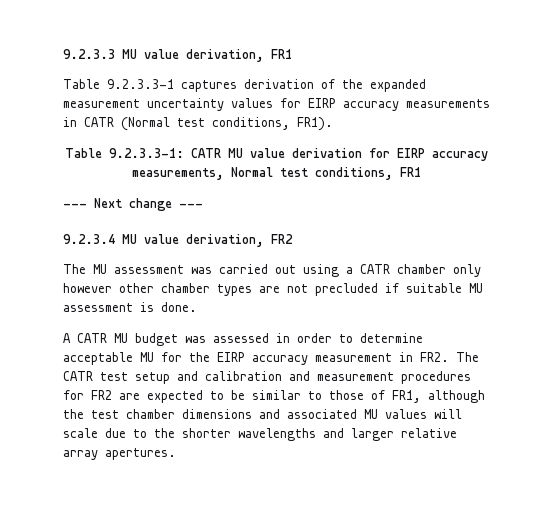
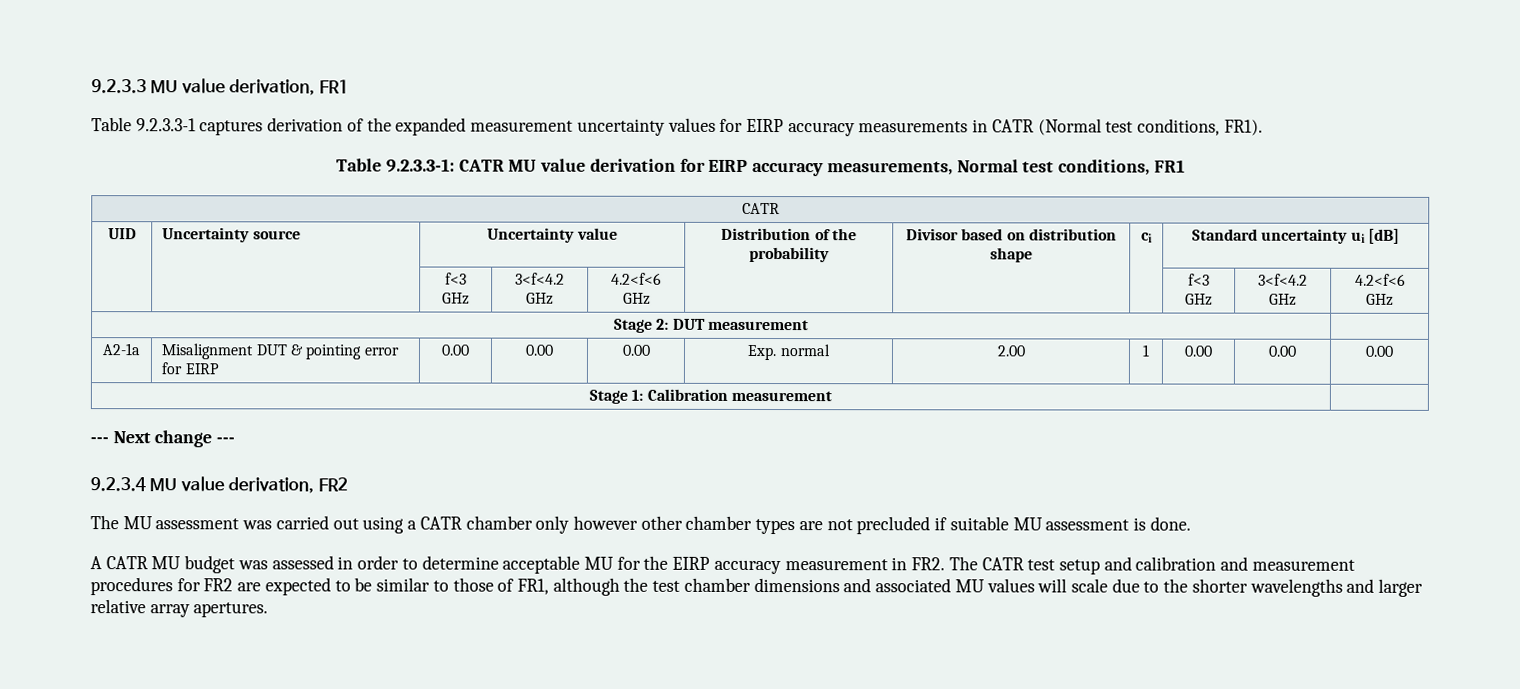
  Table 9.2.3.3-1: CATR MU value derivation for EIRP accuracy measurements, Normal test conditions, FR1
+ CATR
+ UID | Uncertainty source | Uncertainty value | Distribution of the probability | Divisor based on distribution shape | ci | Standard uncertainty ui [dB]
+ | | f<3 GHz | 3<f<4.2 GHz | 4.2<f<6 GHz | | | | f<3 GHz | 3<f<4.2 GHz | 4.2<f<6 GHz
+ Stage 2: DUT measurement |
+ A2-1a | Misalignment DUT & pointing error for EIRP | 0.00 | 0.00 | 0.00 | Exp. normal | 2.00 | 1 | 0.00 | 0.00 | 0.00
+ Stage 1: Calibration measurement |

